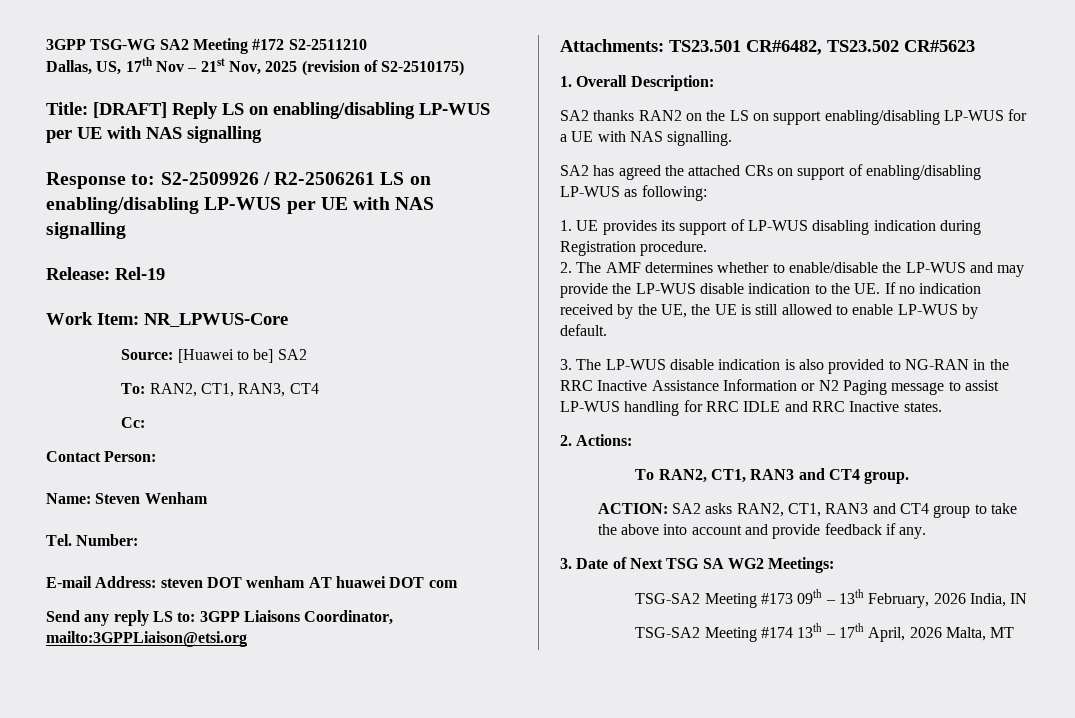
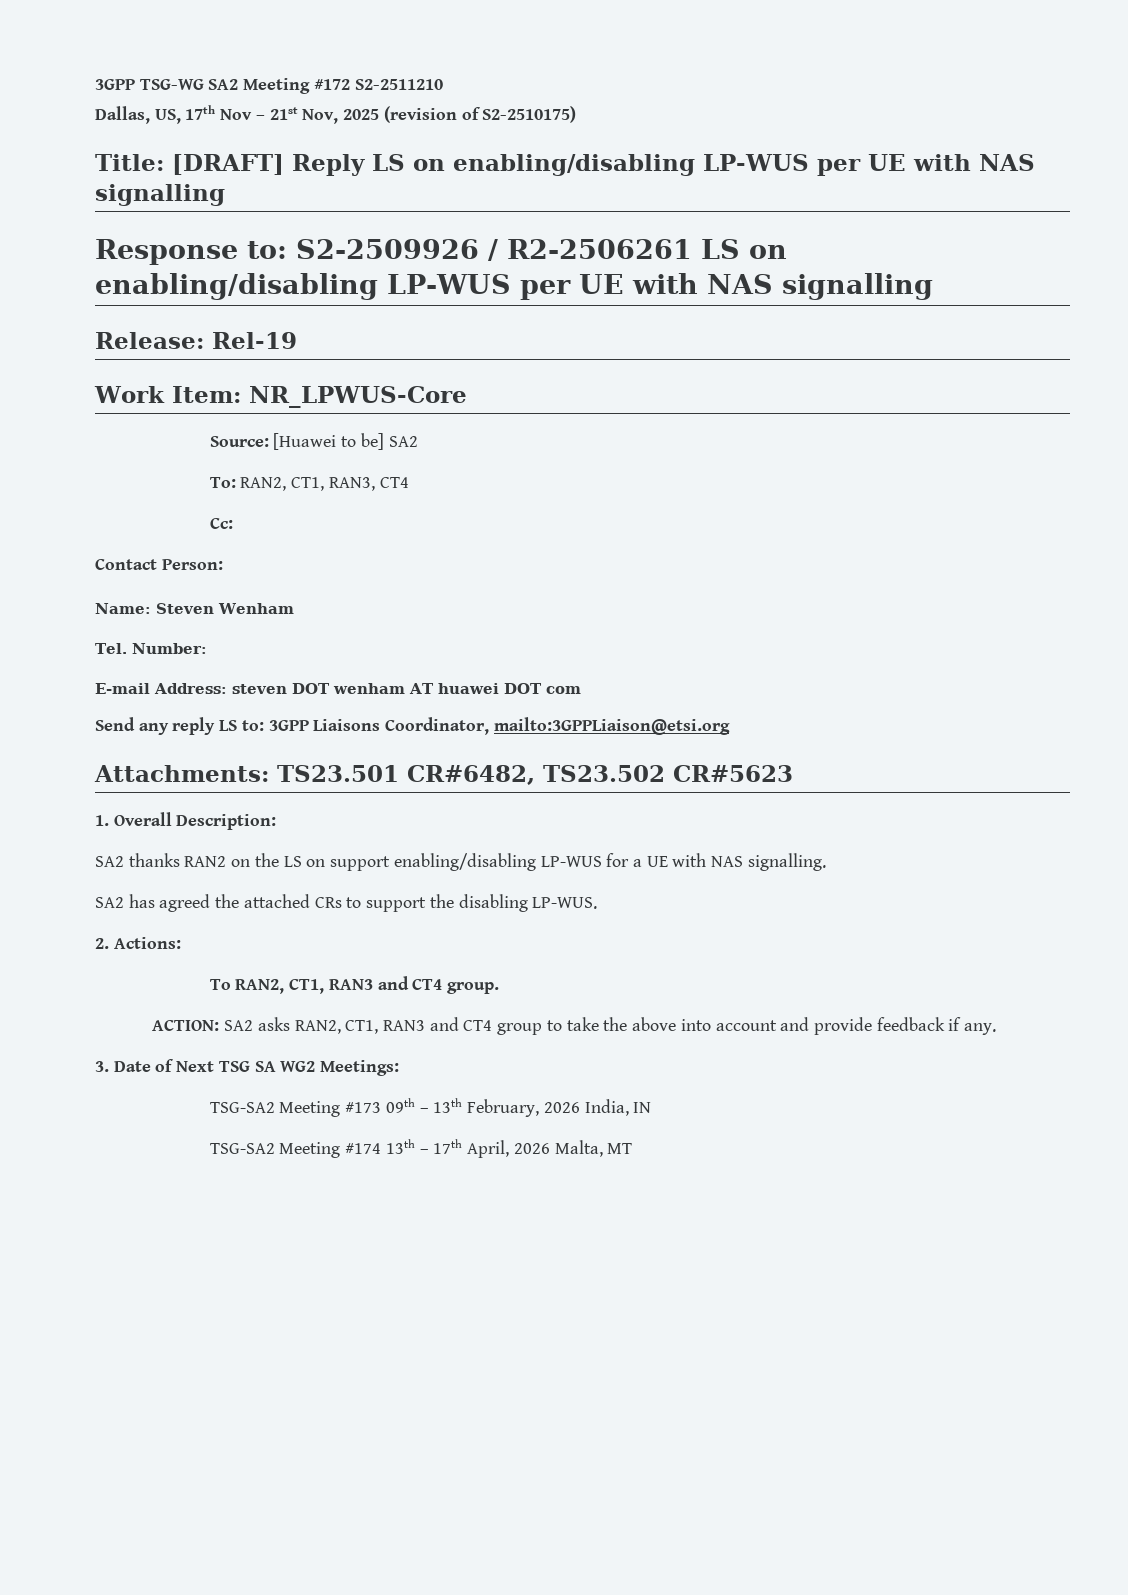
- SA2 has agreed the attached CRs on support of enabling/disabling LP-WUS as following:
- 1. UE provides its support of LP-WUS disabling indication during Registration procedure.
- 2. The AMF determines whether to enable/disable the LP-WUS and may provide the LP-WUS disable indication to the UE. If no indication received by the UE, the UE is still allowed to enable LP-WUS by default.
- 3. The LP-WUS disable indication is also provided to NG-RAN in the RRC Inactive Assistance Information or N2 Paging message to assist LP-WUS handling for RRC IDLE and RRC Inactive states.
+ SA2 has agreed the attached CRs to support the disabling LP-WUS.

